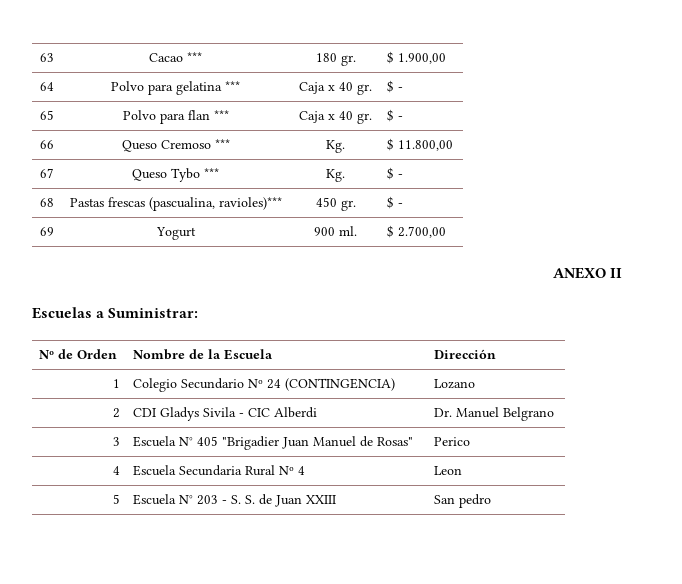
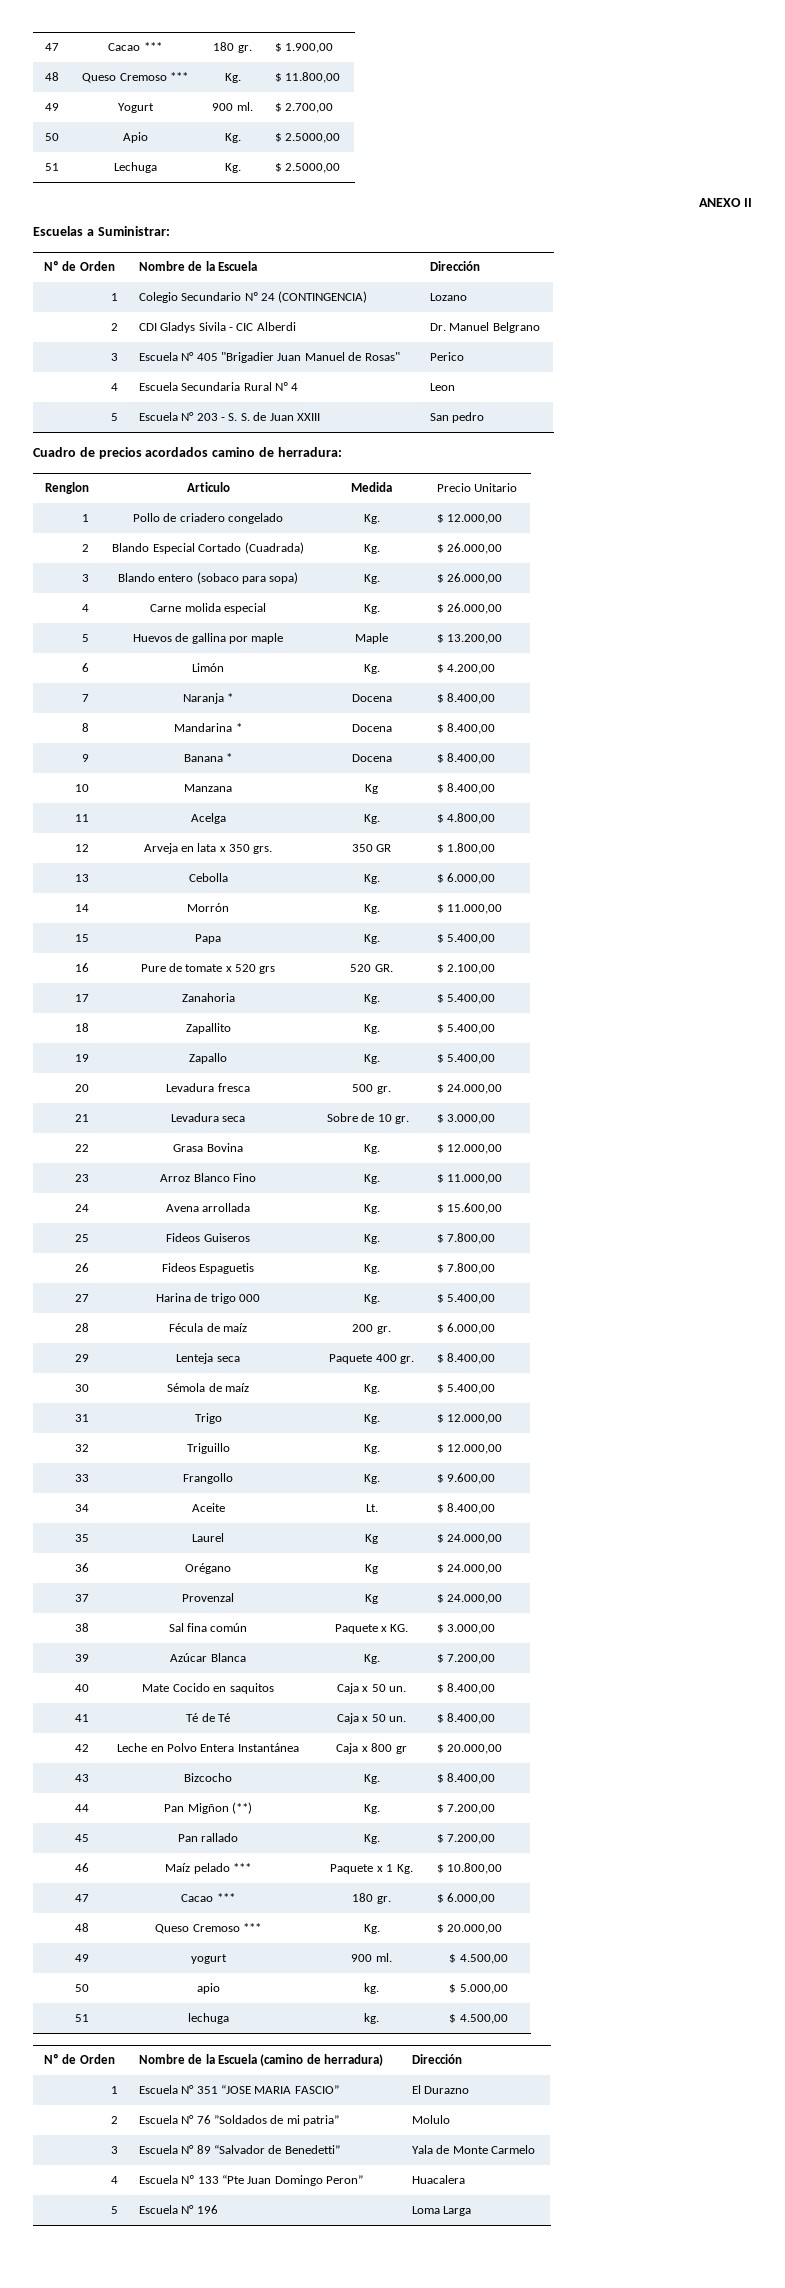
- 63 | Cacao *** | 180 gr. | $ 1.900,00
+ 47 | Cacao *** | 180 gr. | $ 1.900,00
- 64 | Polvo para gelatina *** | Caja x 40 gr. | $ -
- 65 | Polvo para flan *** | Caja x 40 gr. | $ -
- 66 | Queso Cremoso *** | Kg. | $ 11.800,00
+ 48 | Queso Cremoso *** | Kg. | $ 11.800,00
- 67 | Queso Tybo *** | Kg. | $ -
- 68 | Pastas frescas (pascualina, ravioles)*** | 450 gr. | $ -
- 69 | Yogurt | 900 ml. | $ 2.700,00
+ 49 | Yogurt | 900 ml. | $ 2.700,00
+ 50 | Apio | Kg. | $ 2.5000,00
+ 51 | Lechuga | Kg. | $ 2.5000,00
+ Cuadro de precios acordados camino de herradura:
+ Renglon | Articulo | Medida | Precio Unitario
+ 1 | Pollo de criadero congelado | Kg. | $ 12.000,00
+ 2 | Blando Especial Cortado (Cuadrada) | Kg. | $ 26.000,00
+ 3 | Blando entero (sobaco para sopa) | Kg. | $ 26.000,00
+ 4 | Carne molida especial | Kg. | $ 26.000,00
+ 5 | Huevos de gallina por maple | Maple | $ 13.200,00
+ 6 | Limón | Kg. | $ 4.200,00
+ 7 | Naranja * | Docena | $ 8.400,00
+ 8 | Mandarina * | Docena | $ 8.400,00
+ 9 | Banana * | Docena | $ 8.400,00
+ 10 | Manzana | Kg | $ 8.400,00
+ 11 | Acelga | Kg. | $ 4.800,00
+ 12 | Arveja en lata x 350 grs. | 350 GR | $ 1.800,00
+ 13 | Cebolla | Kg. | $ 6.000,00
+ 14 | Morrón | Kg. | $ 11.000,00
+ 15 | Papa | Kg. | $ 5.400,00
+ 16 | Pure de tomate x 520 grs | 520 GR. | $ 2.100,00
+ 17 | Zanahoria | Kg. | $ 5.400,00
+ 18 | Zapallito | Kg. | $ 5.400,00
+ 19 | Zapallo | Kg. | $ 5.400,00
+ 20 | Levadura fresca | 500 gr. | $ 24.000,00
+ 21 | Levadura seca | Sobre de 10 gr. | $ 3.000,00
+ 22 | Grasa Bovina | Kg. | $ 12.000,00
+ 23 | Arroz Blanco Fino | Kg. | $ 11.000,00
+ 24 | Avena arrollada | Kg. | $ 15.600,00
+ 25 | Fideos Guiseros | Kg. | $ 7.800,00
+ 26 | Fideos Espaguetis | Kg. | $ 7.800,00
+ 27 | Harina de trigo 000 | Kg. | $ 5.400,00
+ 28 | Fécula de maíz | 200 gr. | $ 6.000,00
+ 29 | Lenteja seca | Paquete 400 gr. | $ 8.400,00
+ 30 | Sémola de maíz | Kg. | $ 5.400,00
+ 31 | Trigo | Kg. | $ 12.000,00
+ 32 | Triguillo | Kg. | $ 12.000,00
+ 33 | Frangollo | Kg. | $ 9.600,00
+ 34 | Aceite | Lt. | $ 8.400,00
+ 35 | Laurel | Kg | $ 24.000,00
+ 36 | Orégano | Kg | $ 24.000,00
+ 37 | Provenzal | Kg | $ 24.000,00
+ 38 | Sal fina común | Paquete x KG. | $ 3.000,00
+ 39 | Azúcar Blanca | Kg. | $ 7.200,00
+ 40 | Mate Cocido en saquitos | Caja x 50 un. | $ 8.400,00
+ 41 | Té de Té | Caja x 50 un. | $ 8.400,00
+ 42 | Leche en Polvo Entera Instantánea | Caja x 800 gr | $ 20.000,00
+ 43 | Bizcocho | Kg. | $ 8.400,00
+ 44 | Pan Migñon (**) | Kg. | $ 7.200,00
+ 45 | Pan rallado | Kg. | $ 7.200,00
+ 46 | Maíz pelado *** | Paquete x 1 Kg. | $ 10.800,00
+ 47 | Cacao *** | 180 gr. | $ 6.000,00
+ 48 | Queso Cremoso *** | Kg. | $ 20.000,00
+ 49 | yogurt | 900 ml. | $ 4.500,00
+ 50 | apio | kg. | $ 5.000,00
+ 51 | lechuga | kg. | $ 4.500,00
+ Nº de Orden | Nombre de la Escuela (camino de herradura) | Dirección
+ 1 | Escuela N° 351 “JOSE MARIA FASCIO” | El Durazno
+ 2 | Escuela N° 76 ”Soldados de mi patria” | Molulo
+ 3 | Escuela N° 89 “Salvador de Benedetti” | Yala de Monte Carmelo
+ 4 | Escuela Nº 133 “Pte Juan Domingo Peron” | Huacalera
+ 5 | Escuela N° 196 | Loma Larga

